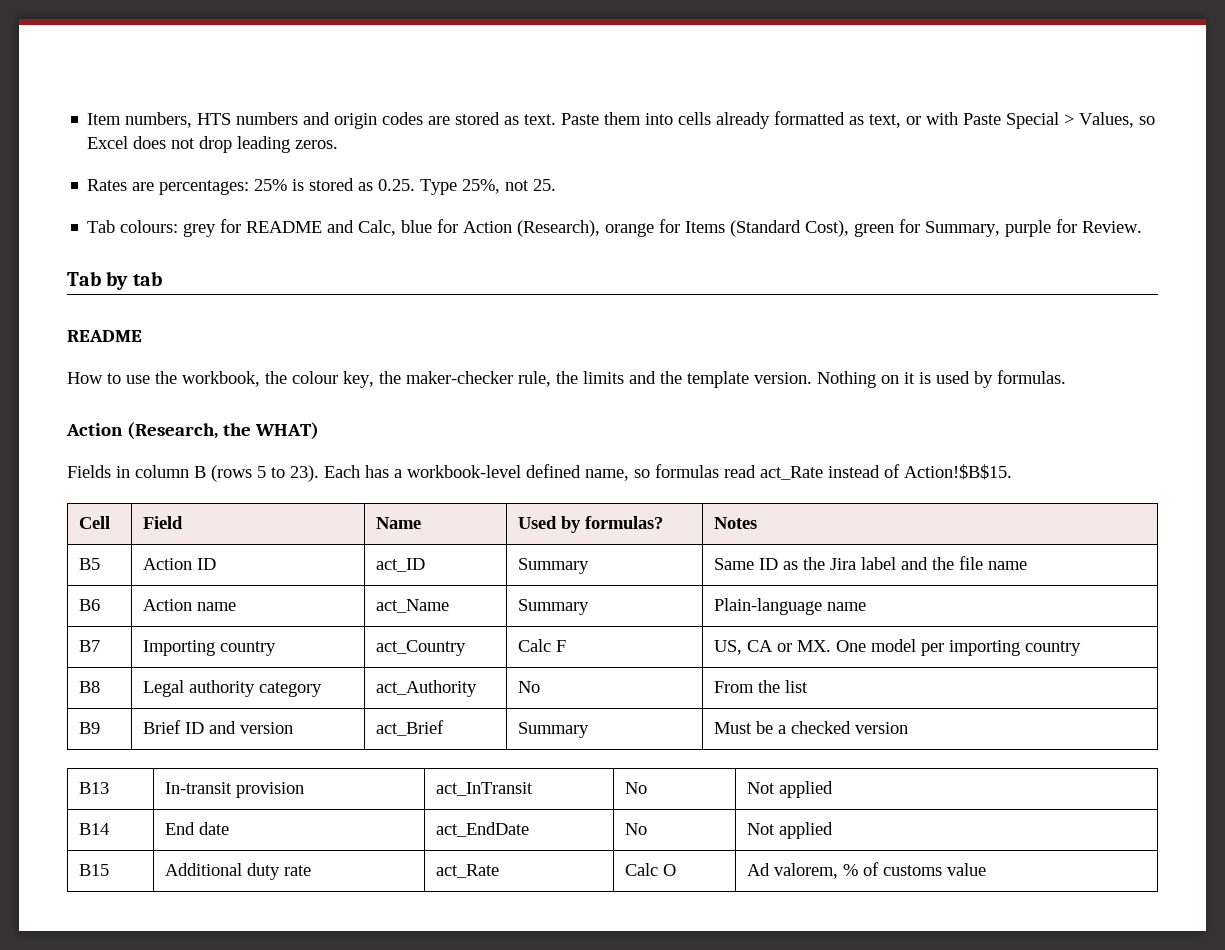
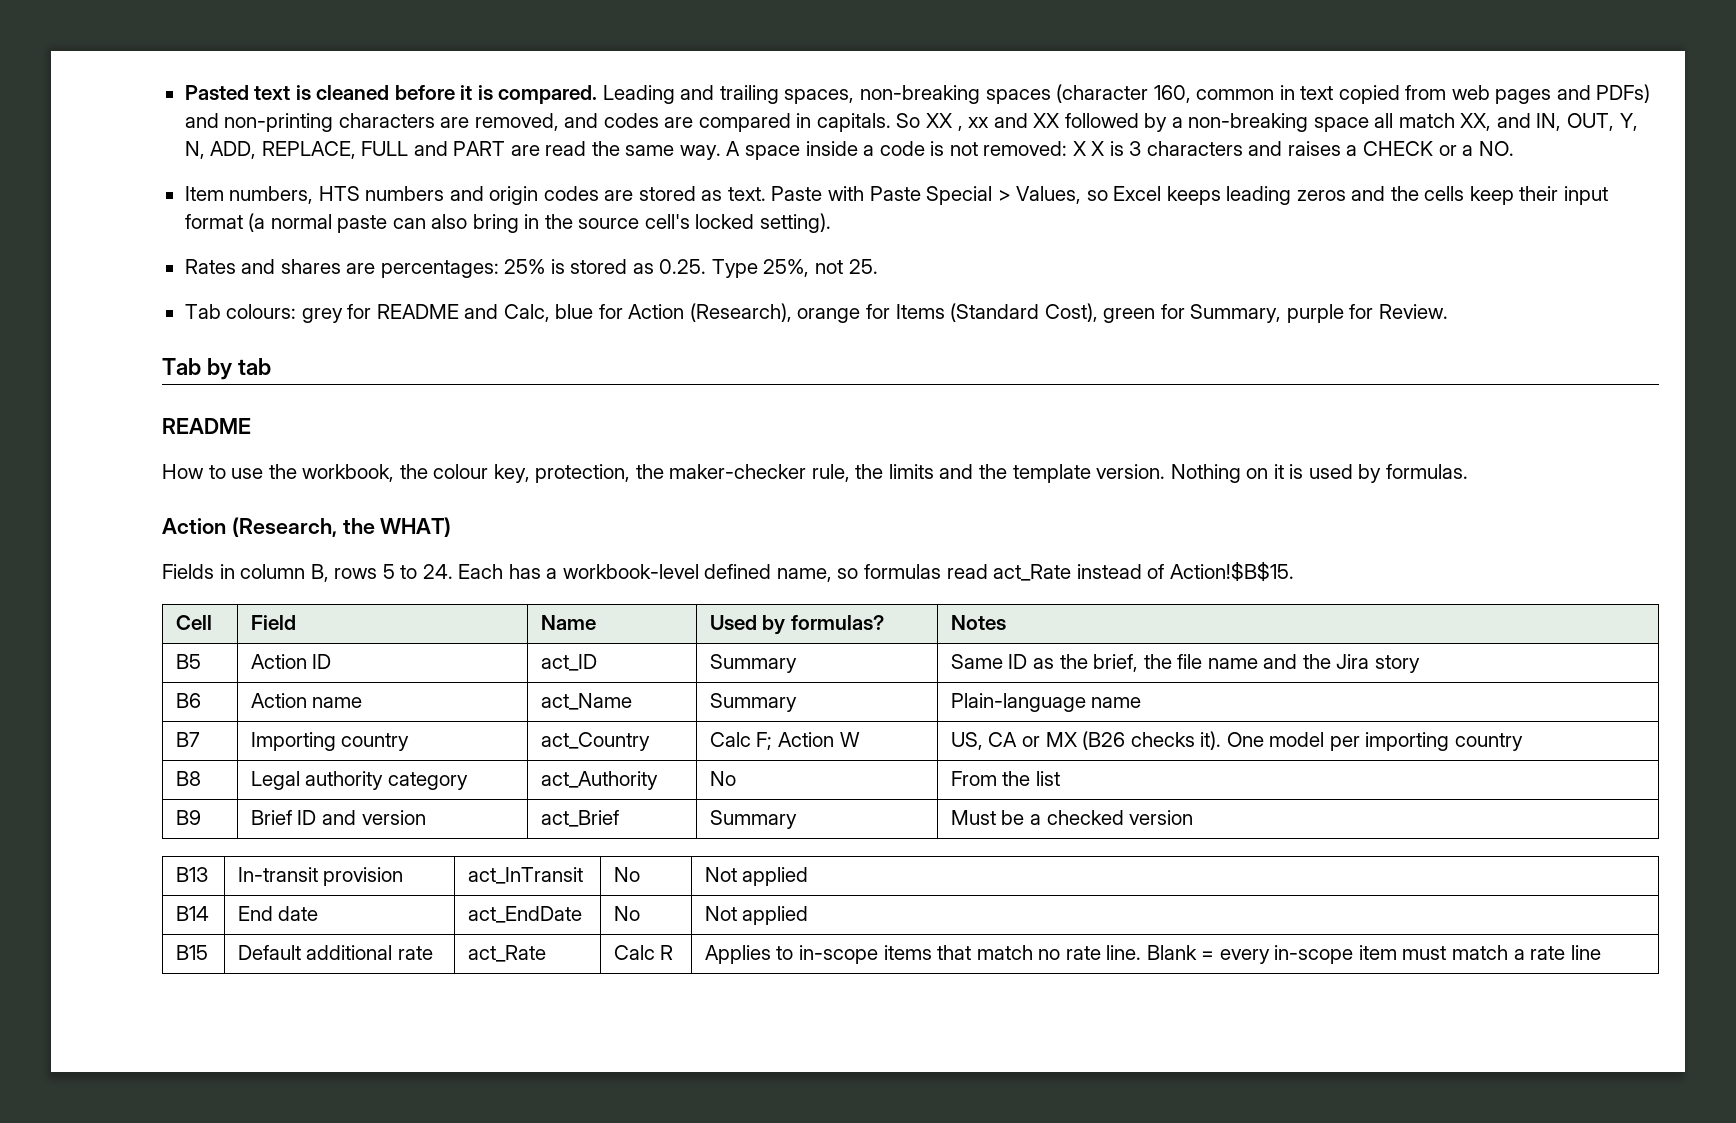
+ Pasted text is cleaned before it is compared. Leading and trailing spaces, non-breaking spaces (character 160, common in text copied from web pages and PDFs) and non-printing characters are removed, and codes are compared in capitals. So XX , xx and XX followed by a non-breaking space all match XX, and IN, OUT, Y, N, ADD, REPLACE, FULL and PART are read the same way. A space inside a code is not removed: X X is 3 characters and raises a CHECK or a NO.
- Paste them into cells already formatted as text, or with Paste Special > Values, so Excel does not drop leading zeros.
+ Paste with Paste Special > Values, so Excel keeps leading zeros and the cells keep their input format (a normal paste can also bring in the source cell's locked setting).
- Rates are percentages: 25% is stored as 0.25. Type 25%, not 25.
+ Rates and shares are percentages: 25% is stored as 0.25. Type 25%, not 25.
- How to use the workbook, the colour key, the maker-checker rule, the limits and the template version.
+ How to use the workbook, the colour key, protection, the maker-checker rule, the limits and the template version.
- Fields in column B (rows 5 to 23). Each has a workbook-level defined name, so formulas read act_Rate instead of Action!$B$15.
+ Fields in column B, rows 5 to 24. Each has a workbook-level defined name, so formulas read act_Rate instead of Action!$B$15.
- B5 | Action ID | act_ID | Summary | Same ID as the Jira label and the file name
+ B5 | Action ID | act_ID | Summary | Same ID as the brief, the file name and the Jira story
- B7 | Importing country | act_Country | Calc F | US, CA or MX. One model per importing country
+ B7 | Importing country | act_Country | Calc F; Action W | US, CA or MX (B26 checks it). One model per importing country
- B15 | Additional duty rate | act_Rate | Calc O | Ad valorem, % of customs value
+ B15 | Default additional rate | act_Rate | Calc R | Applies to in-scope items that match no rate line. Blank = every in-scope item must match a rate line

